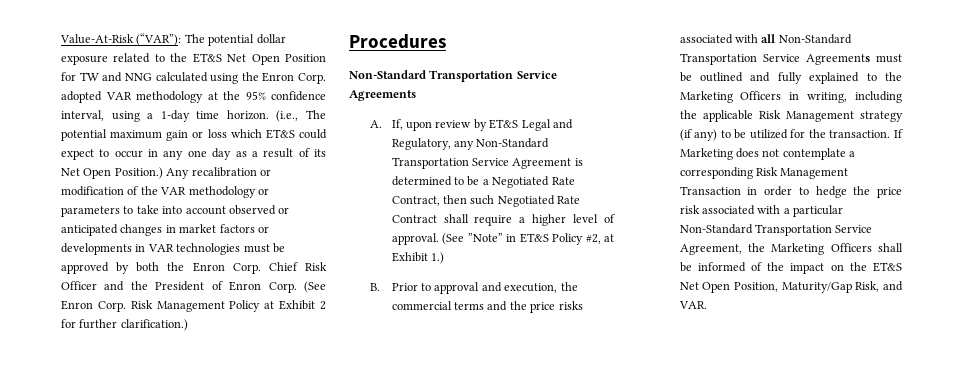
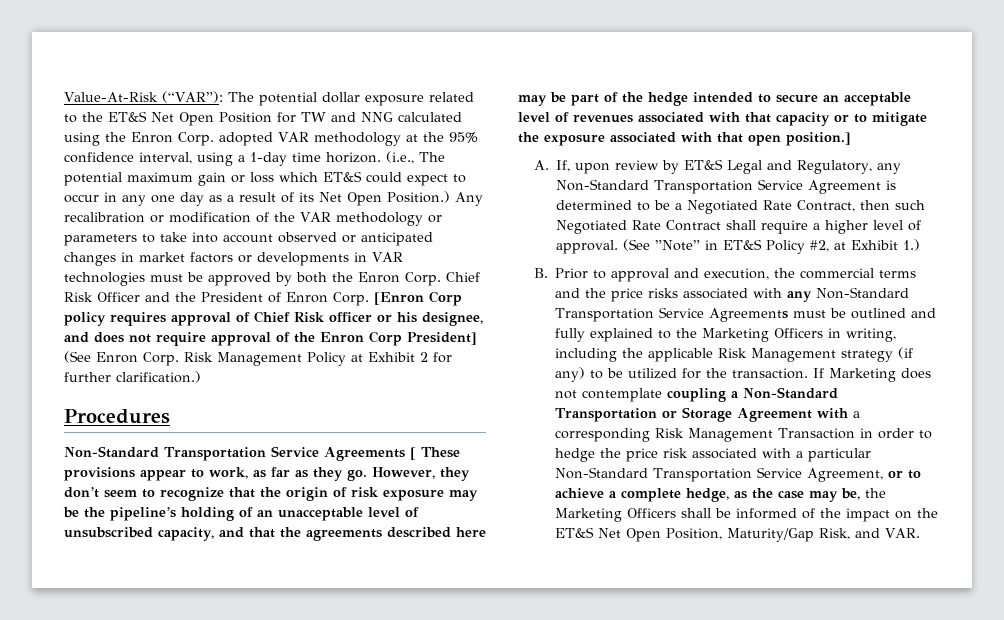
- (See Enron Corp.
+ [Enron Corp policy requires approval of Chief Risk officer or his designee, and does not require approval of the Enron Corp President] (See Enron Corp.
  Procedures
- Non-Standard Transportation Service Agreements
+ Non-Standard Transportation Service Agreements [ These provisions appear to work, as far as they go. However, they don’t seem to recognize that the origin of risk exposure may be the pipeline’s holding of an unacceptable level of unsubscribed capacity, and that the agreements described here may be part of the hedge intended to secure an acceptable level of revenues associated with that capacity or to mitigate the exposure associated with that open position.]
- B. Prior to approval and execution, the commercial terms and the price risks associated with all Non-Standard Transportation Service Agreements must be outlined and fully explained to the Marketing Officers in writing, including the applicable Risk Management strategy (if any) to be utilized for the transaction.
+ B. Prior to approval and execution, the commercial terms and the price risks associated with any Non-Standard Transportation Service Agreements must be outlined and fully explained to the Marketing Officers in writing, including the applicable Risk Management strategy (if any) to be utilized for the transaction.
- If Marketing does not contemplate a corresponding Risk Management Transaction in order to hedge the price risk associated with a particular Non-Standard Transportation Service Agreement, the Marketing Officers shall be informed of the impact on the ET&S Net Open Position, Maturity/Gap Risk, and VAR.
+ If Marketing does not contemplate coupling a Non-Standard Transportation or Storage Agreement with a corresponding Risk Management Transaction in order to hedge the price risk associated with a particular Non-Standard Transportation Service Agreement, or to achieve a complete hedge, as the case may be, the Marketing Officers shall be informed of the impact on the ET&S Net Open Position, Maturity/Gap Risk, and VAR.

